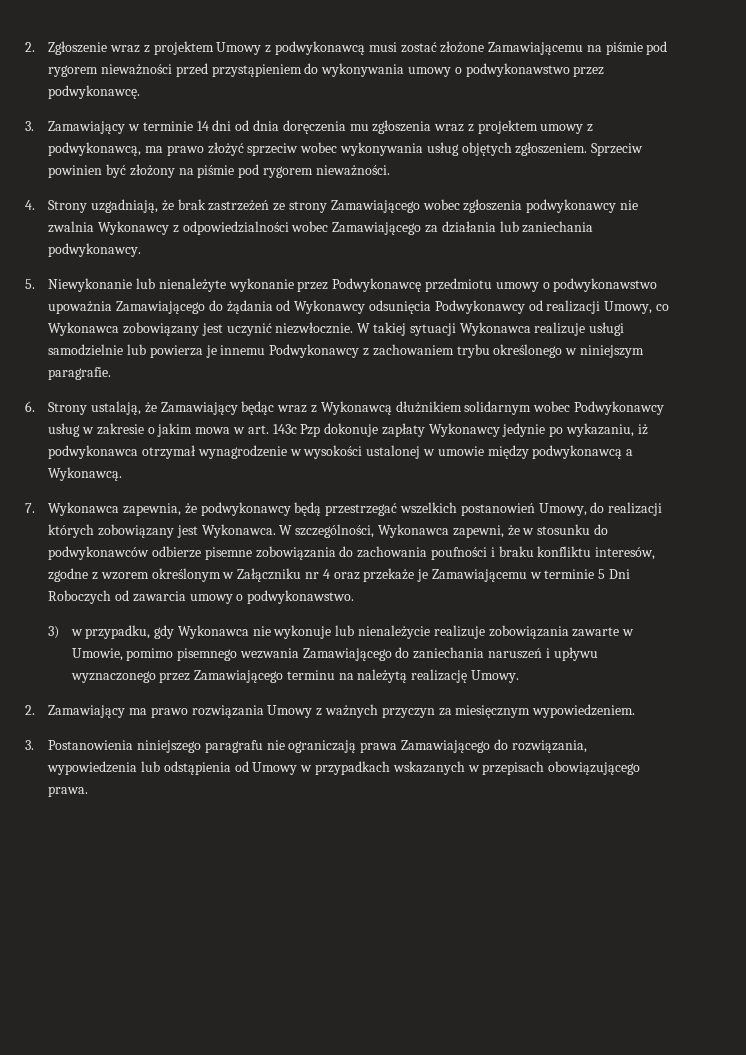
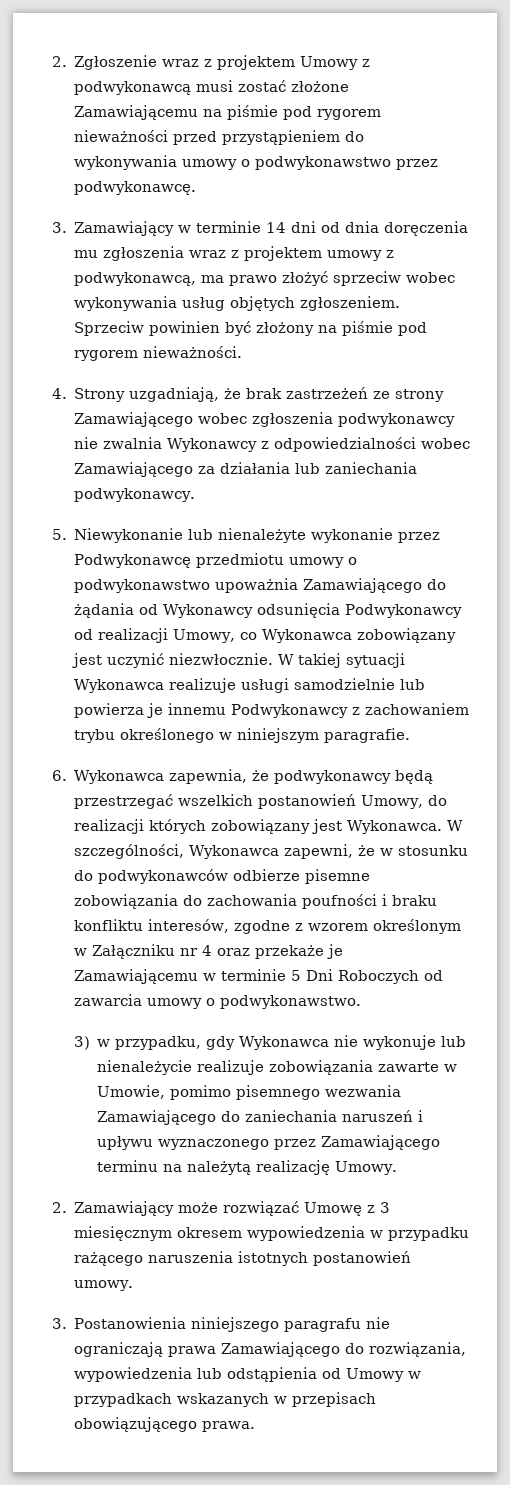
- 6. Strony ustalają, że Zamawiający będąc wraz z Wykonawcą dłużnikiem solidarnym wobec Podwykonawcy usług w zakresie o jakim mowa w art. 143c Pzp dokonuje zapłaty Wykonawcy jedynie po wykazaniu, iż podwykonawca otrzymał wynagrodzenie w wysokości ustalonej w umowie między podwykonawcą a Wykonawcą.
- 7. Wykonawca zapewnia, że podwykonawcy będą przestrzegać wszelkich postanowień Umowy, do realizacji których zobowiązany jest Wykonawca.
+ 6. Wykonawca zapewnia, że podwykonawcy będą przestrzegać wszelkich postanowień Umowy, do realizacji których zobowiązany jest Wykonawca.
- 2. Zamawiający ma prawo rozwiązania Umowy z ważnych przyczyn za miesięcznym wypowiedzeniem.
+ 2. Zamawiający może rozwiązać Umowę z 3 miesięcznym okresem wypowiedzenia w przypadku rażącego naruszenia istotnych postanowień umowy.

